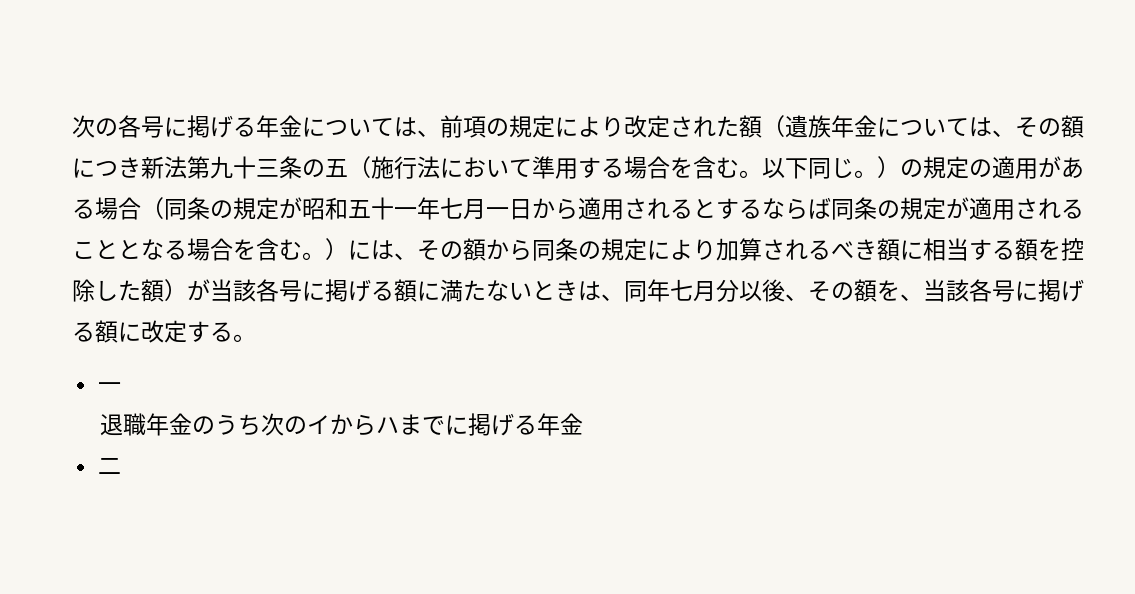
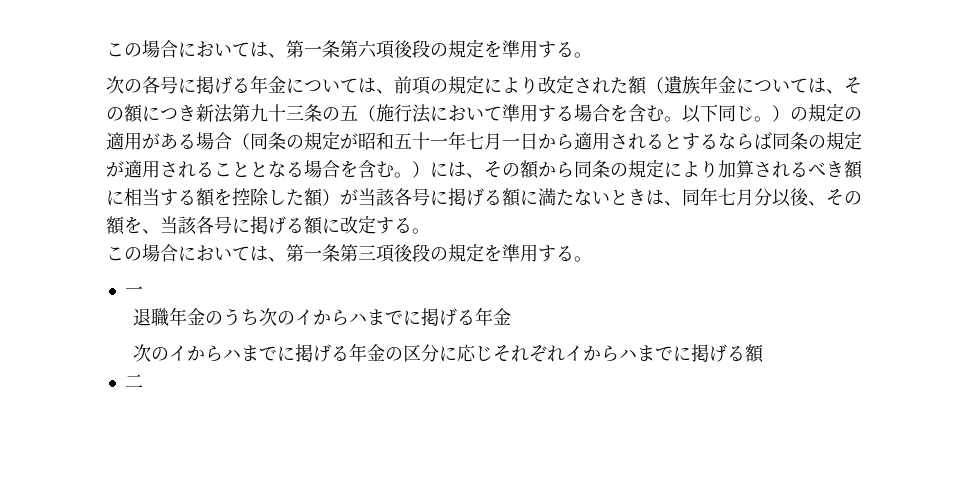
+ この場合においては、第一条第六項後段の規定を準用する。
+ この場合においては、第一条第三項後段の規定を準用する。
+ 次のイからハまでに掲げる年金の区分に応じそれぞれイからハまでに掲げる額

